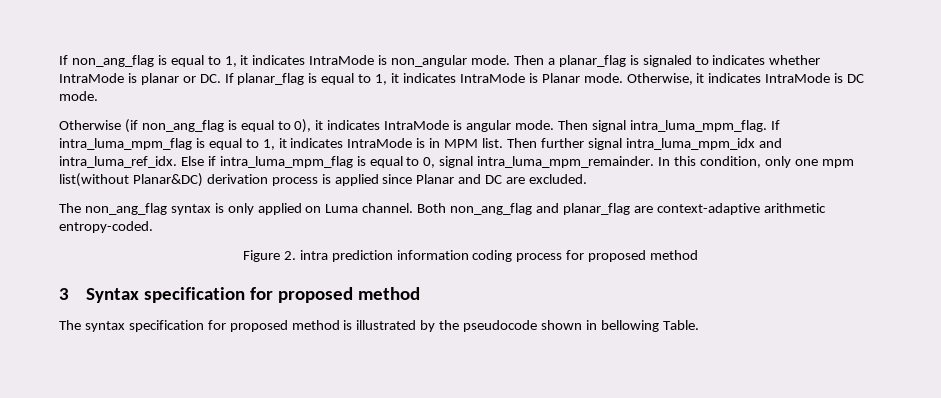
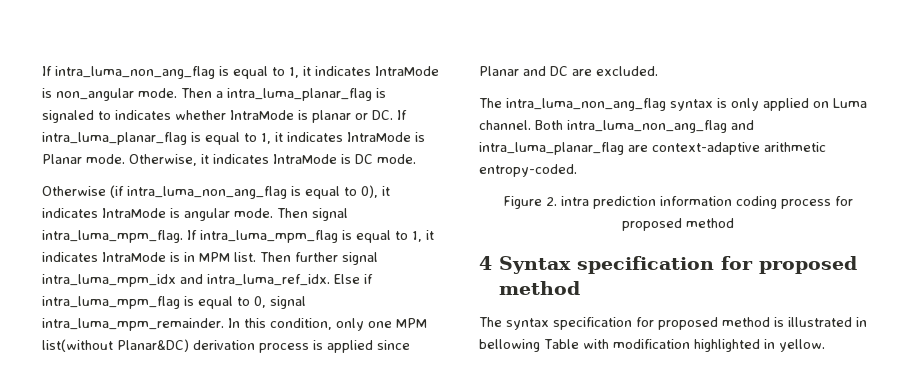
- If non_ang_flag is equal to 1, it indicates IntraMode is non_angular mode.
+ If intra_luma_non_ang_flag is equal to 1, it indicates IntraMode is non_angular mode.
- Then a planar_flag is signaled to indicates whether IntraMode is planar or DC. If planar_flag is equal to 1, it indicates IntraMode is Planar mode.
+ Then a intra_luma_planar_flag is signaled to indicates whether IntraMode is planar or DC. If intra_luma_planar_flag is equal to 1, it indicates IntraMode is Planar mode.
- Otherwise (if non_ang_flag is equal to 0), it indicates IntraMode is angular mode.
+ Otherwise (if intra_luma_non_ang_flag is equal to 0), it indicates IntraMode is angular mode.
- In this condition, only one mpm list(without Planar&DC) derivation process is applied since Planar and DC are excluded.
+ In this condition, only one MPM list(without Planar&DC) derivation process is applied since Planar and DC are excluded.
- The non_ang_flag syntax is only applied on Luma channel.
+ The intra_luma_non_ang_flag syntax is only applied on Luma channel.
- Both non_ang_flag and planar_flag are context-adaptive arithmetic entropy-coded.
+ Both intra_luma_non_ang_flag and intra_luma_planar_flag are context-adaptive arithmetic entropy-coded.
- 3 Syntax specification for proposed method
+ 4 Syntax specification for proposed method
- The syntax specification for proposed method is illustrated by the pseudocode shown in bellowing Table.
+ The syntax specification for proposed method is illustrated in bellowing Table with modification highlighted in yellow.

